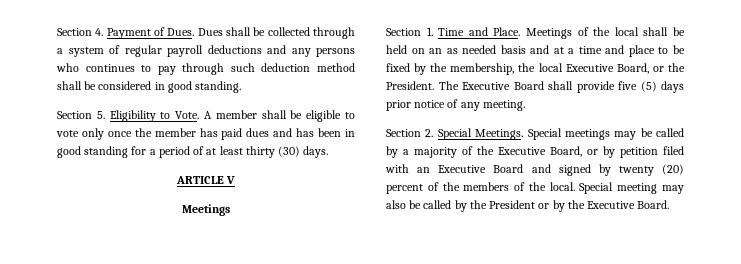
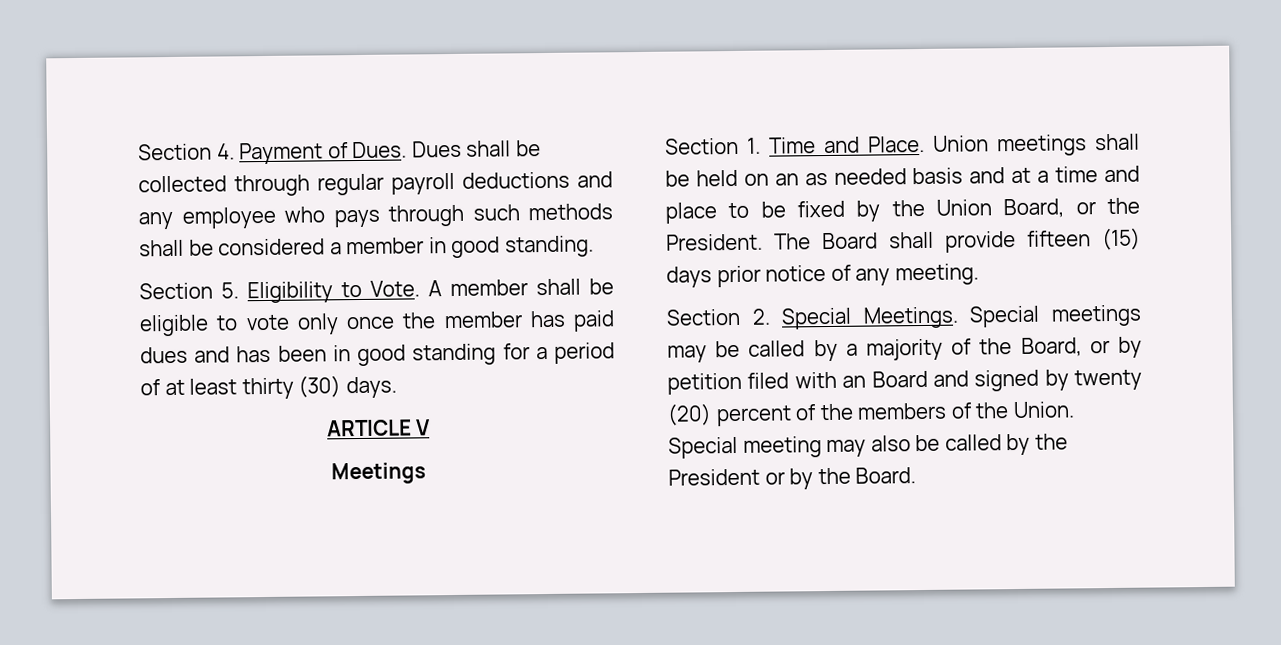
- Dues shall be collected through a system of regular payroll deductions and any persons who continues to pay through such deduction method shall be considered in good standing.
+ Dues shall be collected through regular payroll deductions and any employee who pays through such methods shall be considered a member in good standing.
- Meetings of the local shall be held on an as needed basis and at a time and place to be fixed by the membership, the local Executive Board, or the President.
+ Union meetings shall be held on an as needed basis and at a time and place to be fixed by the Union Board, or the President.
- The Executive Board shall provide five (5) days prior notice of any meeting.
+ The Board shall provide fifteen (15) days prior notice of any meeting.
- Special meetings may be called by a majority of the Executive Board, or by petition filed with an Executive Board and signed by twenty (20) percent of the members of the local.
+ Special meetings may be called by a majority of the Board, or by petition filed with an Board and signed by twenty (20) percent of the members of the Union.
- Special meeting may also be called by the President or by the Executive Board.
+ Special meeting may also be called by the President or by the Board.

